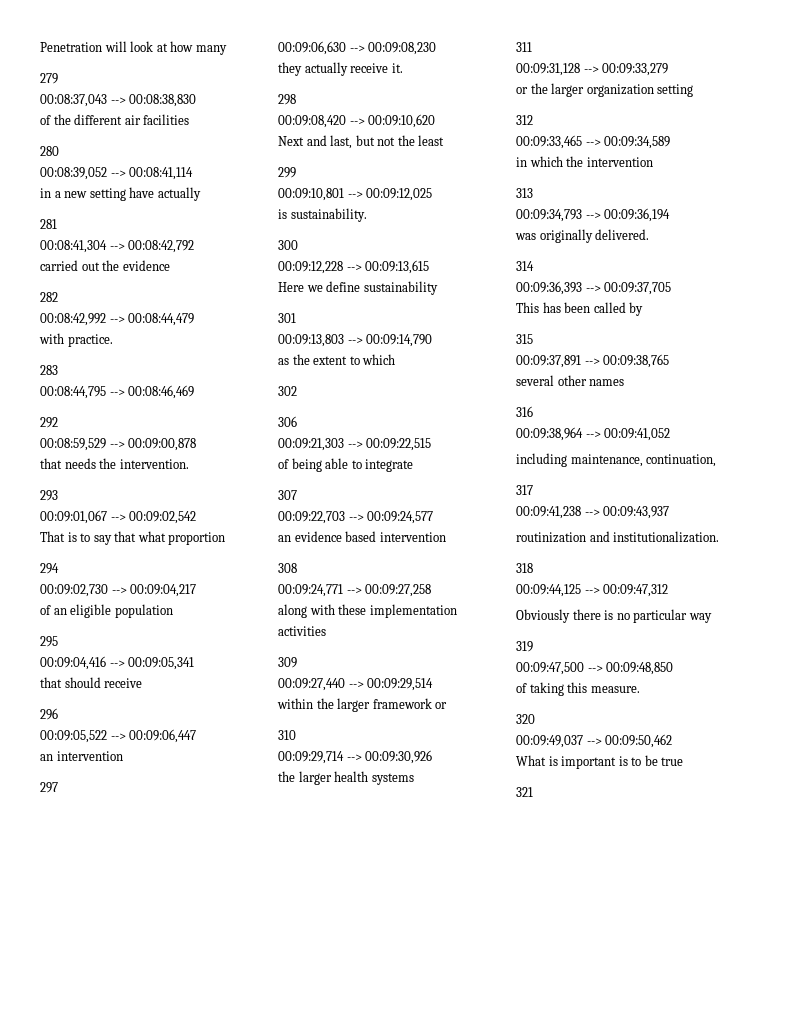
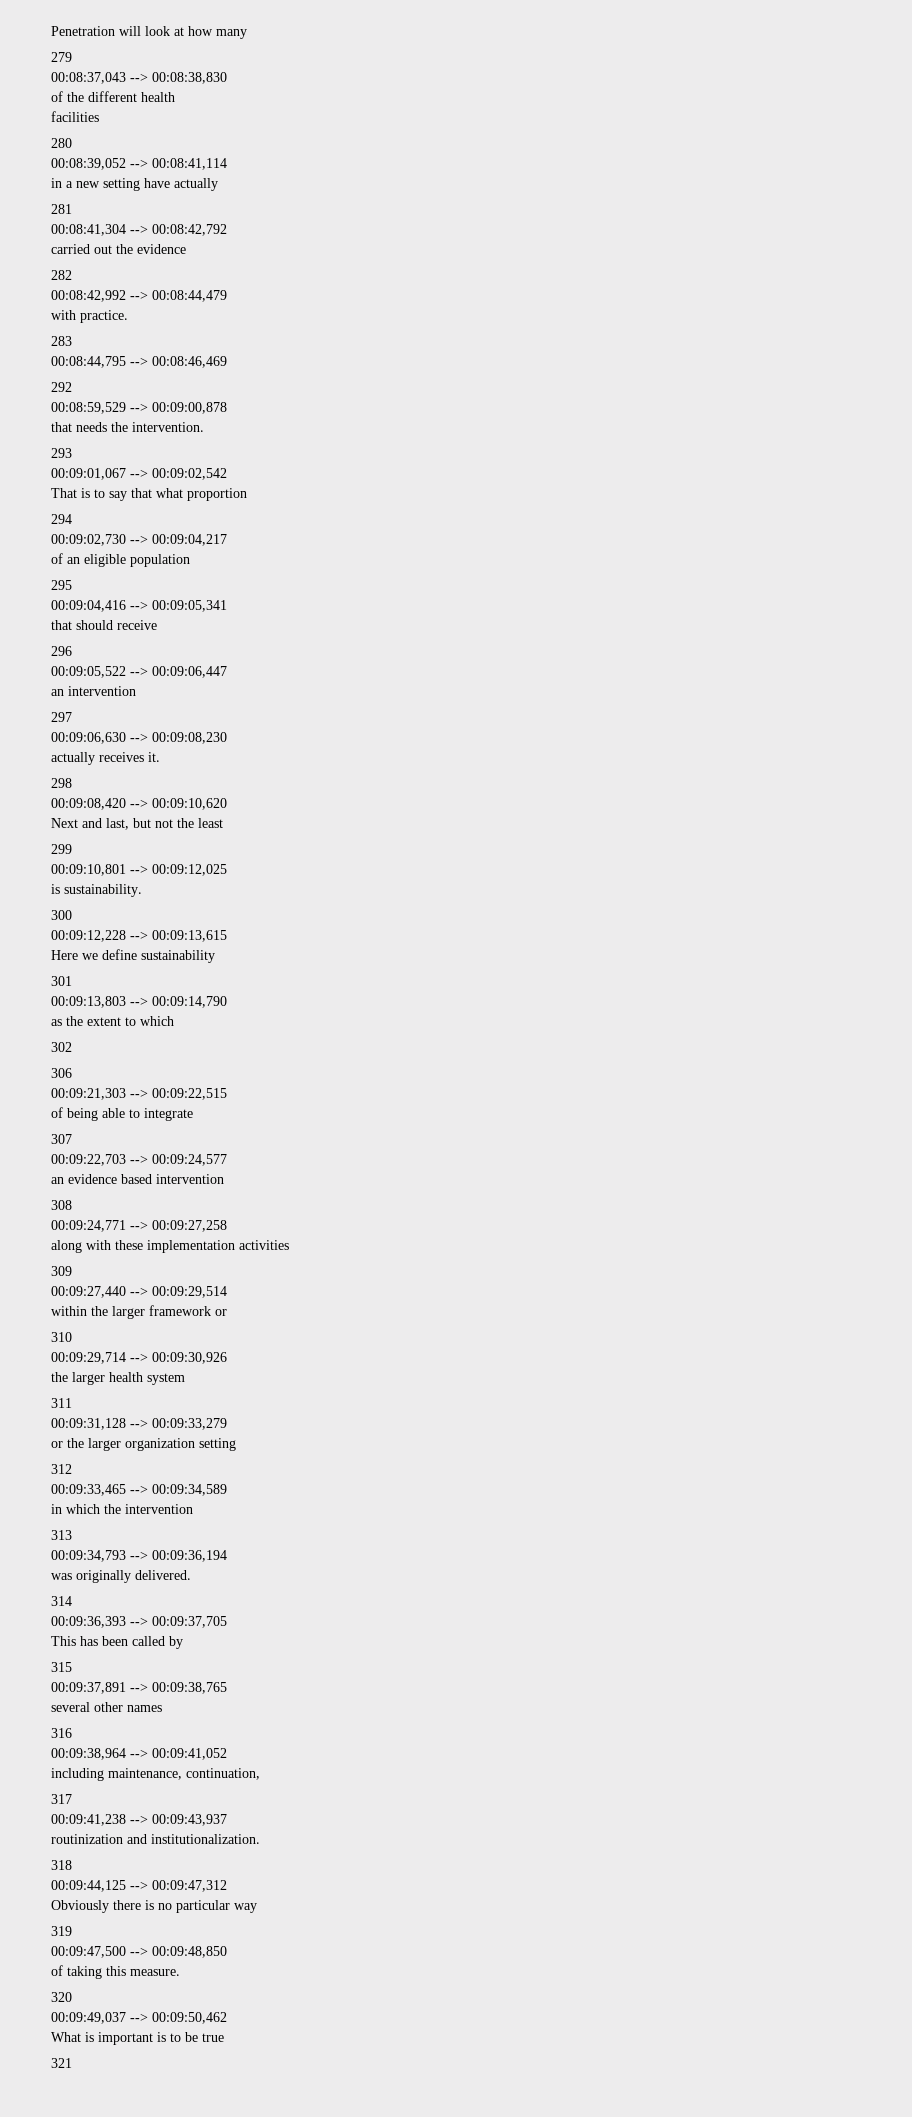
- of the different air facilities
+ of the different health
+ facilities
- they actually receive it.
+ actually receives it.
- the larger health systems
+ the larger health system

